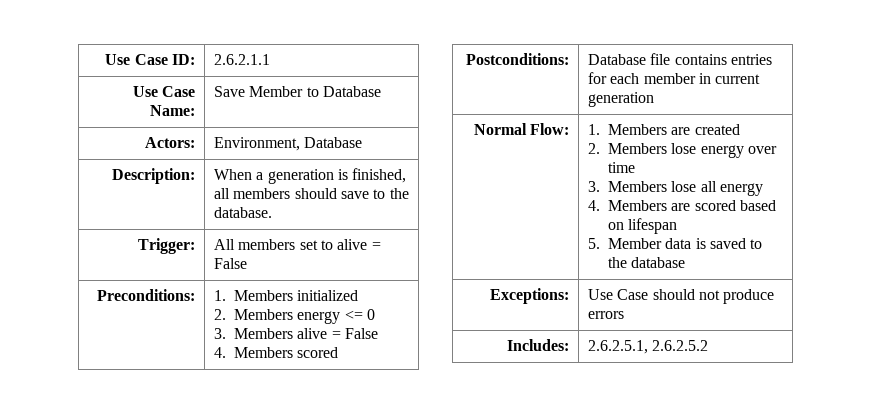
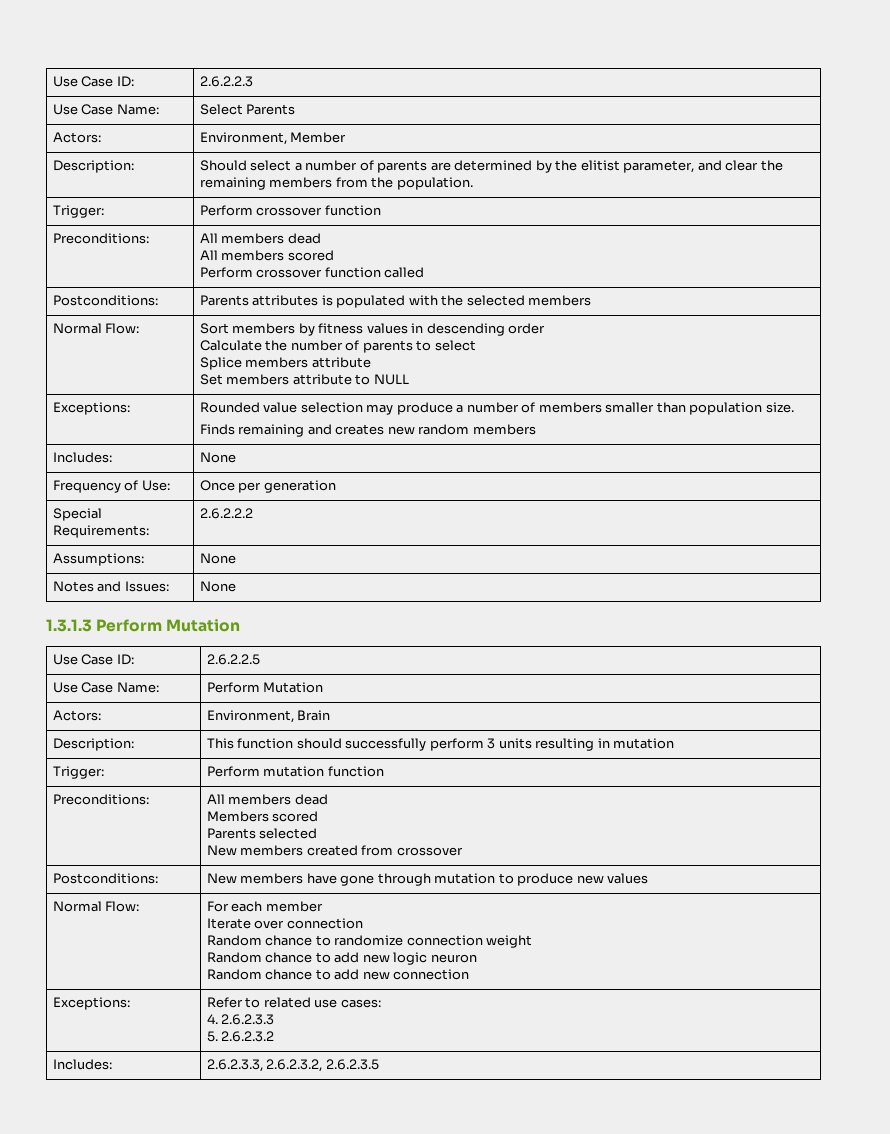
- Use Case ID: | 2.6.2.1.1
- Use Case Name: | Save Member to Database
- Actors: | Environment, Database
- Description: | When a generation is finished, all members should save to the database.
- Trigger: | All members set to alive = False
- Preconditions: | 1. Members initialized
- 2. Members energy <= 0
- 3. Members alive = False
- 4. Members scored
- Postconditions: | Database file contains entries for each member in current generation
- Normal Flow: | 1. Members are created
- 2. Members lose energy over time
- 3. Members lose all energy
- 4. Members are scored based on lifespan
- 5. Member data is saved to the database
- Exceptions: | Use Case should not produce errors
- Includes: | 2.6.2.5.1, 2.6.2.5.2
+ Use Case ID: | 2.6.2.2.3
+ Use Case Name: | Select Parents
+ Actors: | Environment, Member
+ Description: | Should select a number of parents are determined by the elitist parameter, and clear the remaining members from the population.
+ Trigger: | Perform crossover function
+ Preconditions: | All members dead
+ All members scored
+ Perform crossover function called
+ Postconditions: | Parents attributes is populated with the selected members
+ Normal Flow: | Sort members by fitness values in descending order
+ Calculate the number of parents to select
+ Splice members attribute
+ Set members attribute to NULL
+ Exceptions: | Rounded value selection may produce a number of members smaller than population size.
+ Finds remaining and creates new random members
+ Includes: | None
+ Frequency of Use: | Once per generation
+ Special Requirements: | 2.6.2.2.2
+ Assumptions: | None
+ Notes and Issues: | None
+ 1.3.1.3 Perform Mutation
+ Use Case ID: | 2.6.2.2.5
+ Use Case Name: | Perform Mutation
+ Actors: | Environment, Brain
+ Description: | This function should successfully perform 3 units resulting in mutation
+ Trigger: | Perform mutation function
+ Preconditions: | All members dead
+ Members scored
+ Parents selected
+ New members created from crossover
+ Postconditions: | New members have gone through mutation to produce new values
+ Normal Flow: | For each member
+ Iterate over connection
+ Random chance to randomize connection weight
+ Random chance to add new logic neuron
+ Random chance to add new connection
+ Exceptions: | Refer to related use cases:
+ 4. 2.6.2.3.3
+ 5. 2.6.2.3.2
+ Includes: | 2.6.2.3.3, 2.6.2.3.2, 2.6.2.3.5

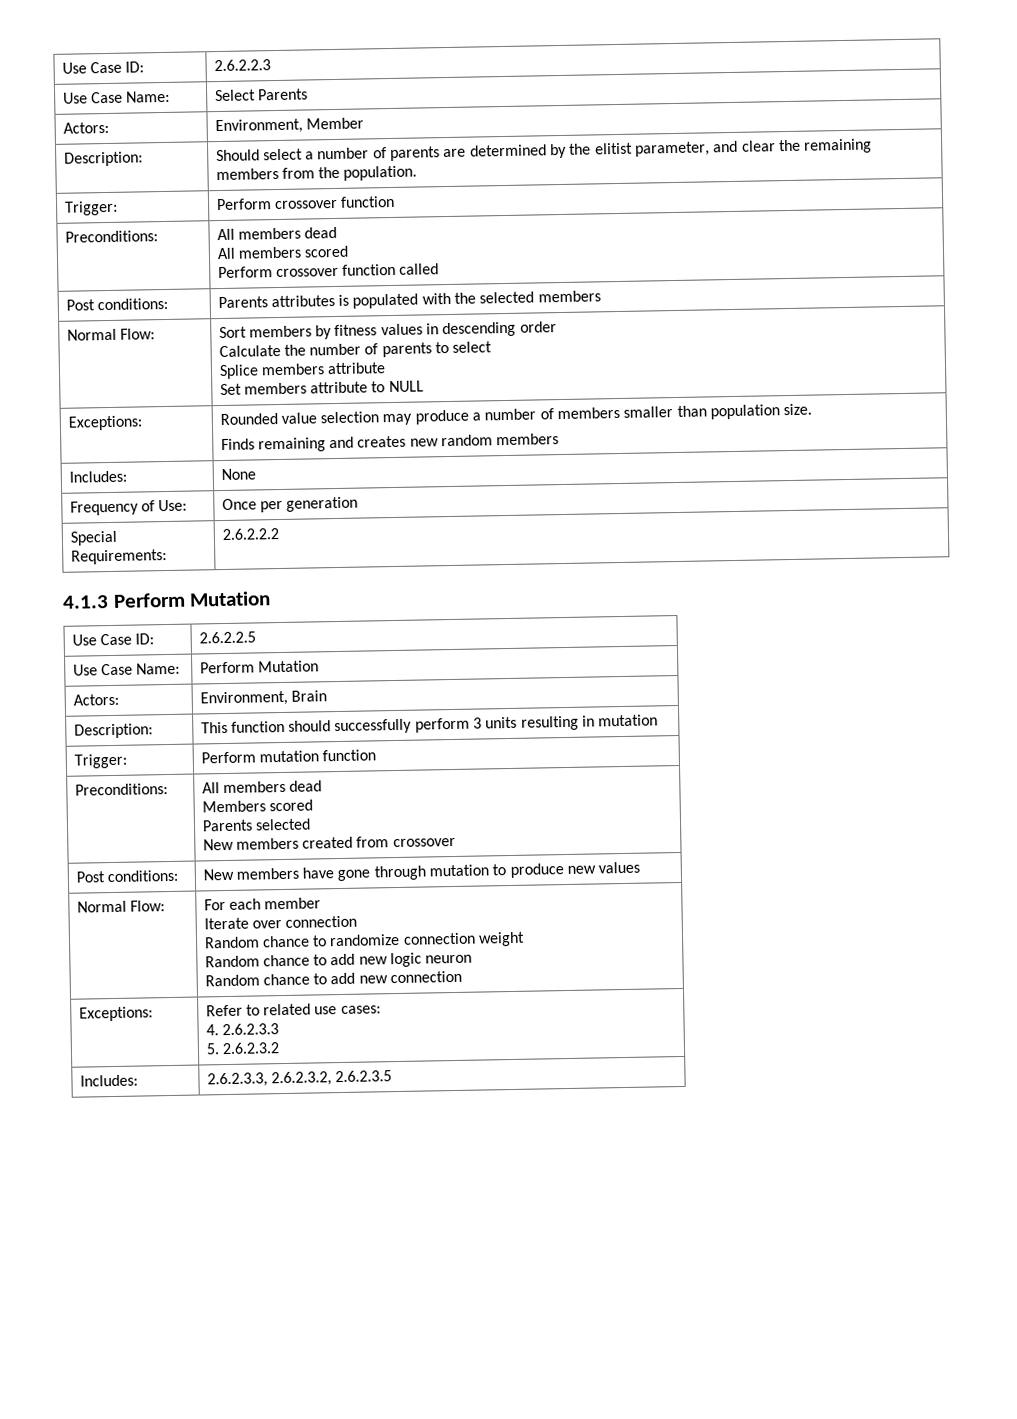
- Postconditions: | Parents attributes is populated with the selected members
+ Post conditions: | Parents attributes is populated with the selected members
- Assumptions: | None
- Notes and Issues: | None
- 1.3.1.3 Perform Mutation
+ 4.1.3 Perform Mutation
- Postconditions: | New members have gone through mutation to produce new values
+ Post conditions: | New members have gone through mutation to produce new values

